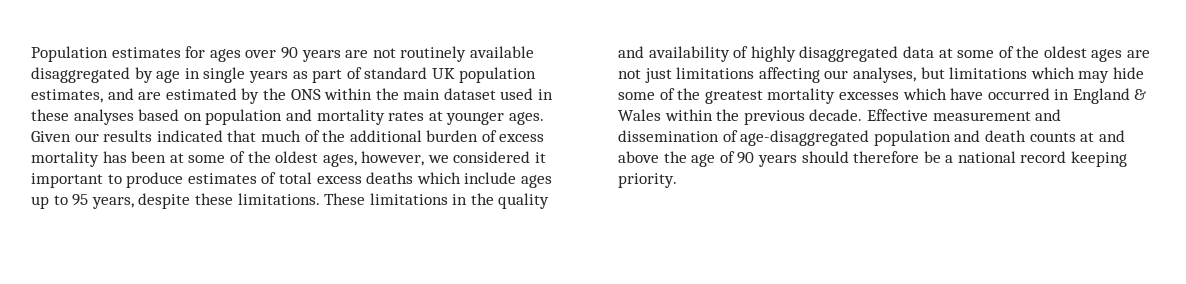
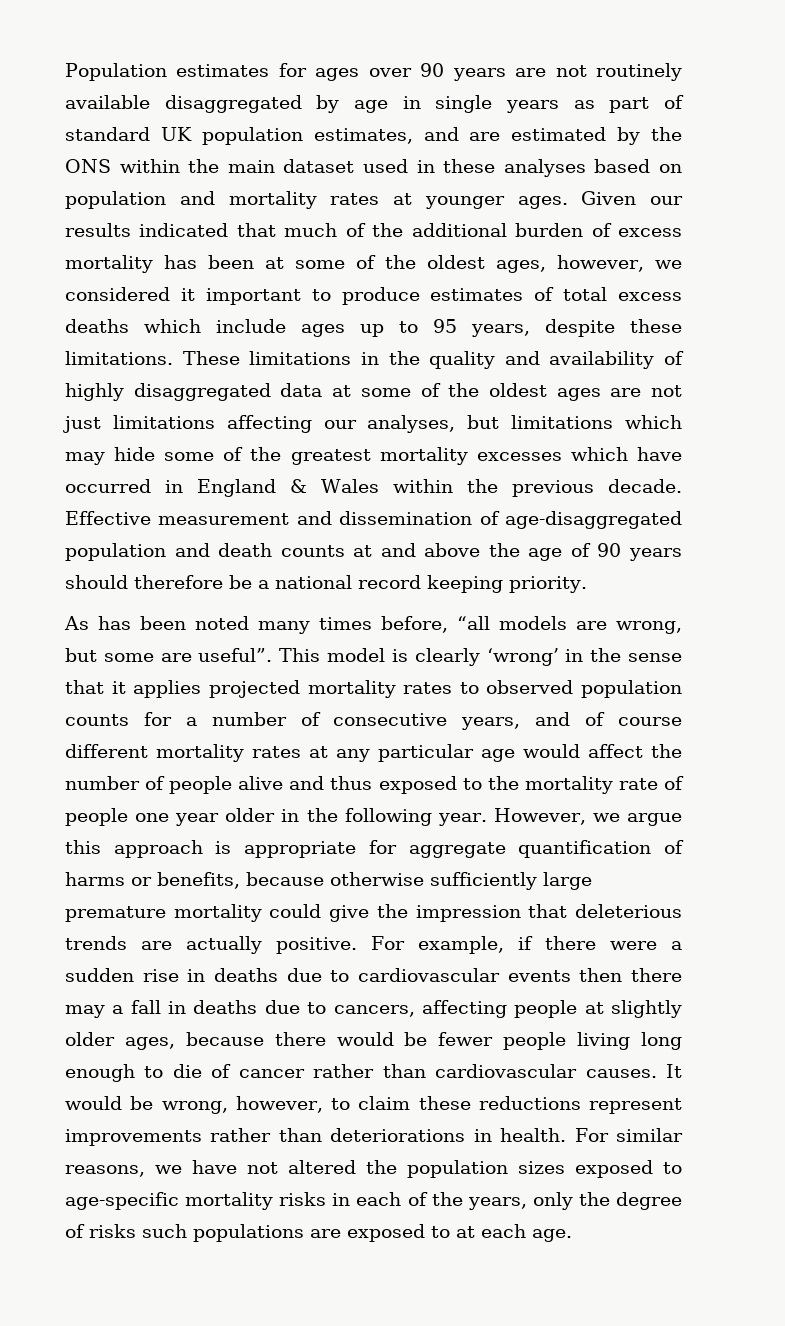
+ As has been noted many times before, “all models are wrong, but some are useful”. This model is clearly ‘wrong’ in the sense that it applies projected mortality rates to observed population counts for a number of consecutive years, and of course different mortality rates at any particular age would affect the number of people alive and thus exposed to the mortality rate of people one year older in the following year. However, we argue this approach is appropriate for aggregate quantification of harms or benefits, because otherwise sufficiently large premature mortality could give the impression that deleterious trends are actually positive. For example, if there were a sudden rise in deaths due to cardiovascular events then there may a fall in deaths due to cancers, affecting people at slightly older ages, because there would be fewer people living long enough to die of cancer rather than cardiovascular causes. It would be wrong, however, to claim these reductions represent improvements rather than deteriorations in health. For similar reasons, we have not altered the population sizes exposed to age-specific mortality risks in each of the years, only the degree of risks such populations are exposed to at each age.

